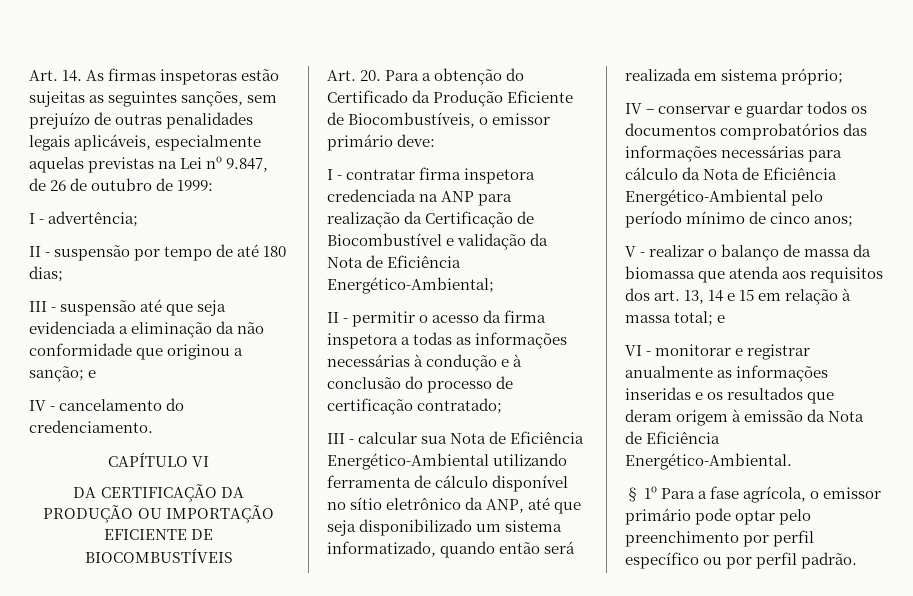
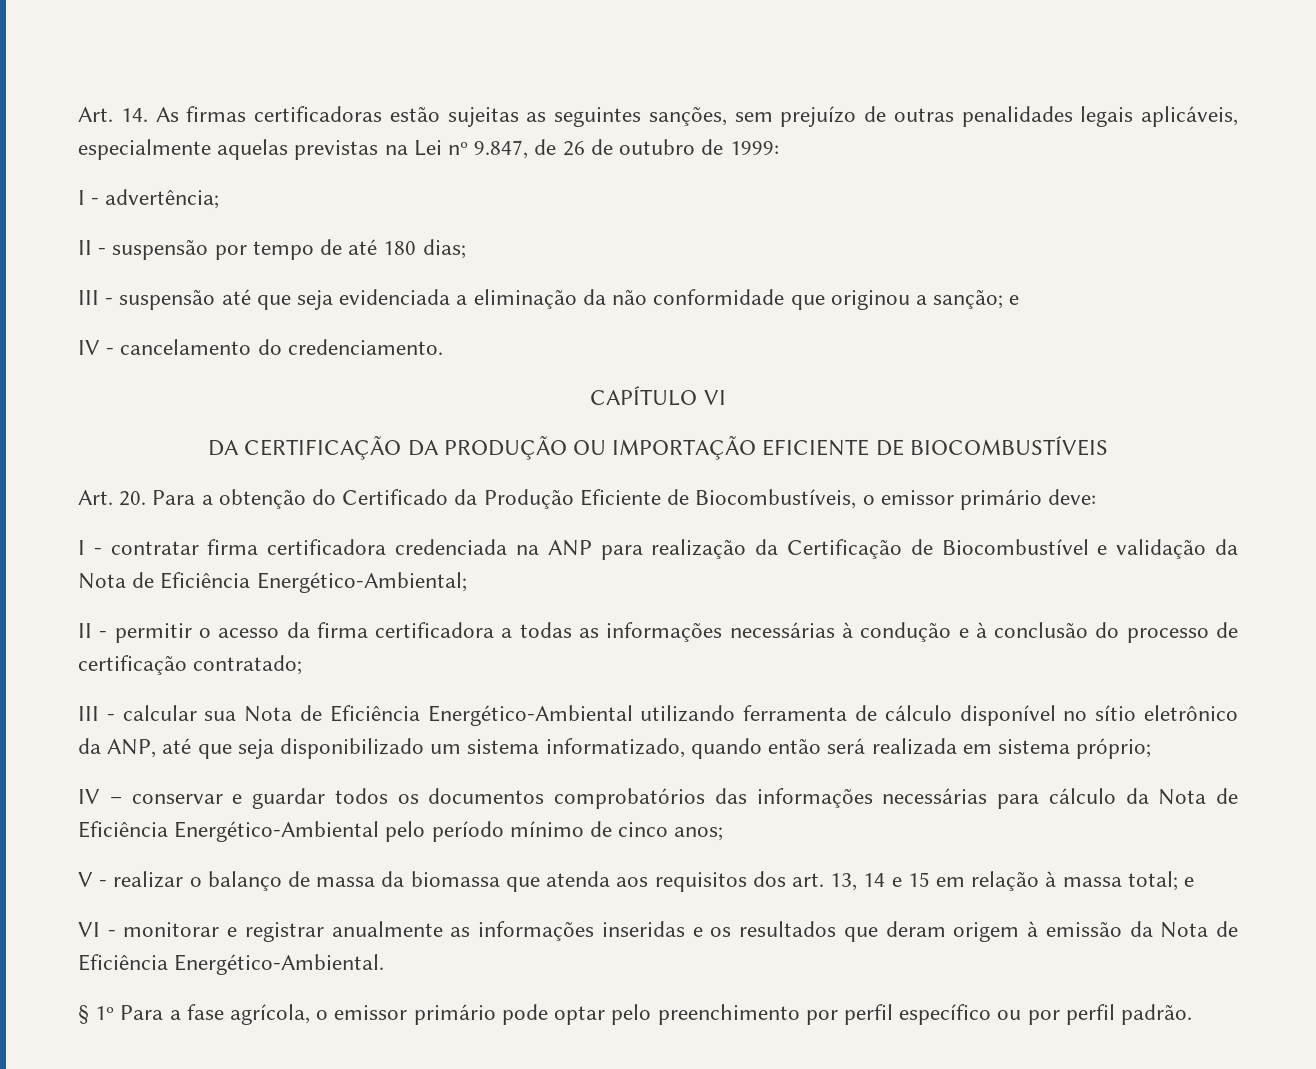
- Art. 14. As firmas inspetoras estão sujeitas as seguintes sanções, sem prejuízo de outras penalidades legais aplicáveis, especialmente aquelas previstas na Lei nº 9.847, de 26 de outubro de 1999:
+ Art. 14. As firmas certificadoras estão sujeitas as seguintes sanções, sem prejuízo de outras penalidades legais aplicáveis, especialmente aquelas previstas na Lei nº 9.847, de 26 de outubro de 1999:
- I - contratar firma inspetora credenciada na ANP para realização da Certificação de Biocombustível e validação da Nota de Eficiência Energético-Ambiental;
+ I - contratar firma certificadora credenciada na ANP para realização da Certificação de Biocombustível e validação da Nota de Eficiência Energético-Ambiental;
- II - permitir o acesso da firma inspetora a todas as informações necessárias à condução e à conclusão do processo de certificação contratado;
+ II - permitir o acesso da firma certificadora a todas as informações necessárias à condução e à conclusão do processo de certificação contratado;

